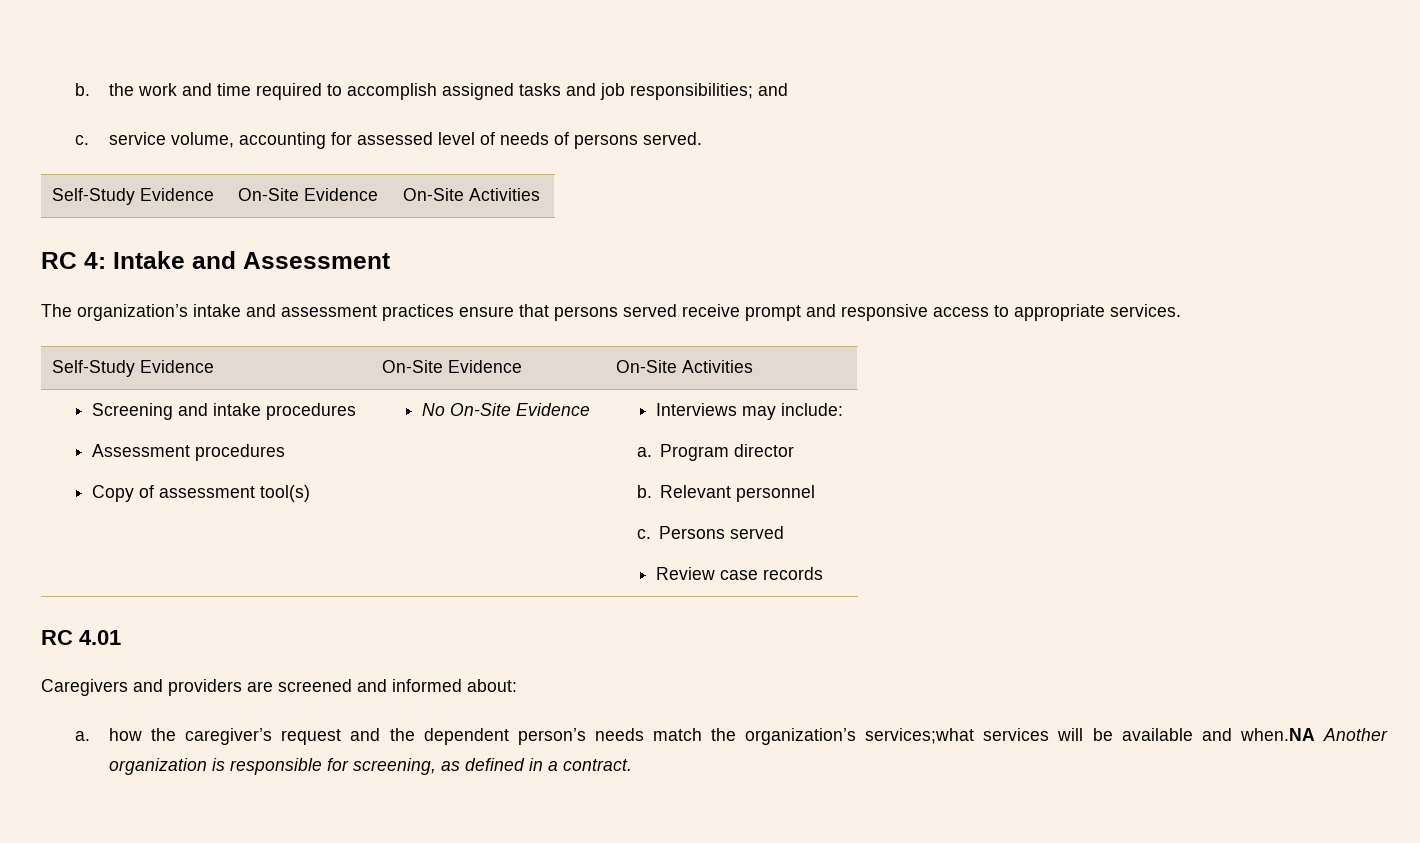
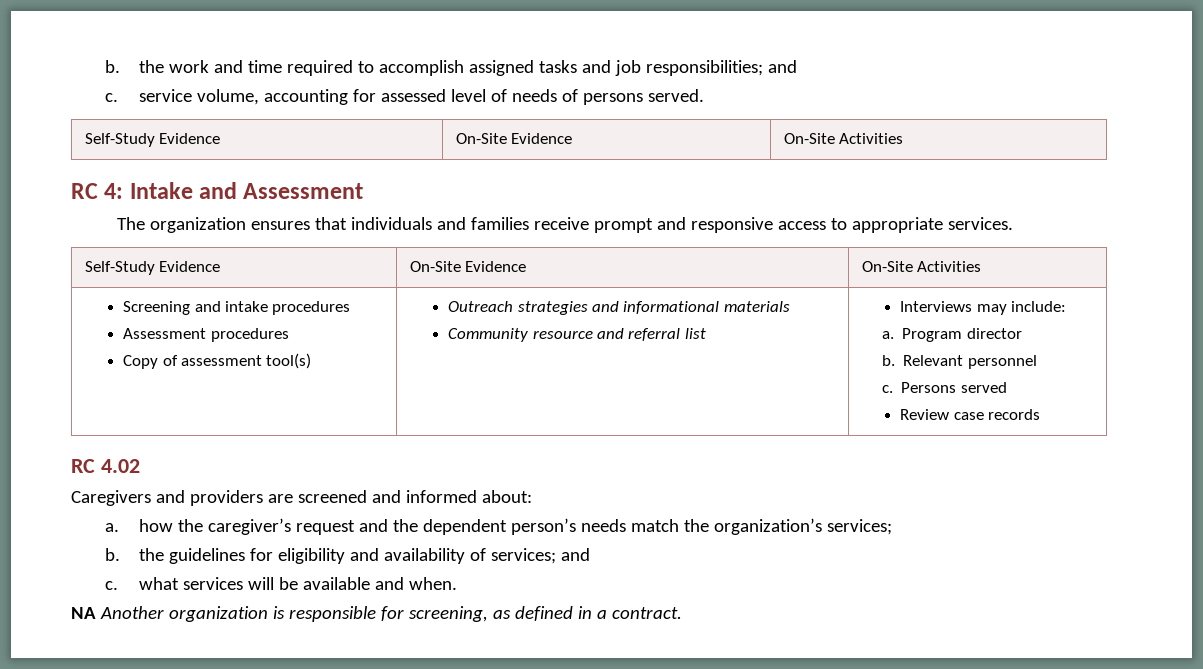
- The organization’s intake and assessment practices ensure that persons served receive prompt and responsive access to appropriate services.
+ The organization ensures that individuals and families receive prompt and responsive access to appropriate services.
  Screening and intake procedures
  Assessment procedures
- Copy of assessment tool(s) | No On-Site Evidence | Interviews may include:
+ Copy of assessment tool(s) | Outreach strategies and informational materials
+ Community resource and referral list | Interviews may include:
- RC 4.01
+ RC 4.02
- a. how the caregiver’s request and the dependent person’s needs match the organization’s services;what services will be available and when.NA Another organization is responsible for screening, as defined in a contract.
+ a. how the caregiver’s request and the dependent person’s needs match the organization’s services;
+ b. the guidelines for eligibility and availability of services; and
+ c. what services will be available and when.
+ NA Another organization is responsible for screening, as defined in a contract.

